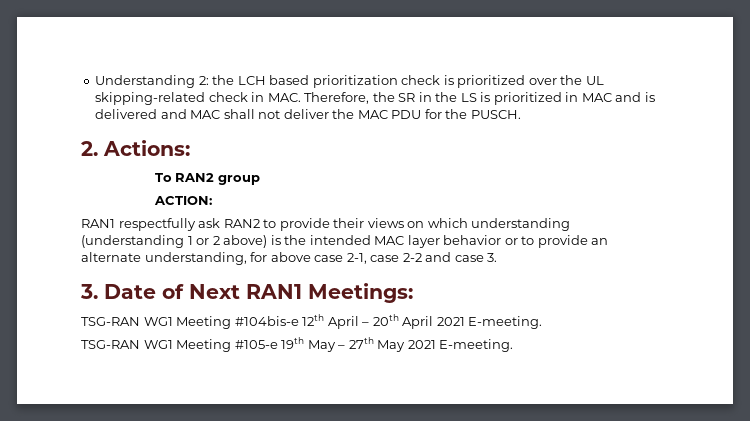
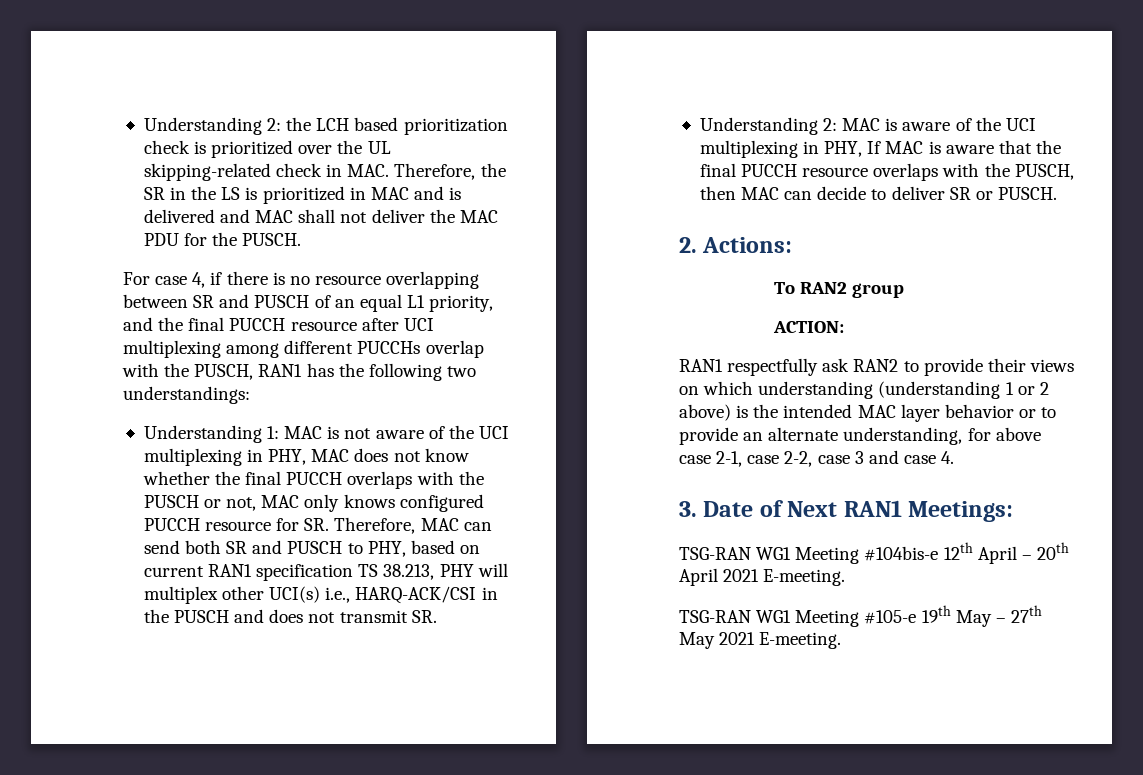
+ For case 4, if there is no resource overlapping between SR and PUSCH of an equal L1 priority, and the final PUCCH resource after UCI multiplexing among different PUCCHs overlap with the PUSCH, RAN1 has the following two understandings:
+ Understanding 1: MAC is not aware of the UCI multiplexing in PHY, MAC does not know whether the final PUCCH overlaps with the PUSCH or not, MAC only knows configured PUCCH resource for SR. Therefore, MAC can send both SR and PUSCH to PHY, based on current RAN1 specification TS 38.213, PHY will multiplex other UCI(s) i.e., HARQ-ACK/CSI in the PUSCH and does not transmit SR.
+ Understanding 2: MAC is aware of the UCI multiplexing in PHY, If MAC is aware that the final PUCCH resource overlaps with the PUSCH, then MAC can decide to deliver SR or PUSCH.
- RAN1 respectfully ask RAN2 to provide their views on which understanding (understanding 1 or 2 above) is the intended MAC layer behavior or to provide an alternate understanding, for above case 2-1, case 2-2 and case 3.
+ RAN1 respectfully ask RAN2 to provide their views on which understanding (understanding 1 or 2 above) is the intended MAC layer behavior or to provide an alternate understanding, for above case 2-1, case 2-2, case 3 and case 4.

